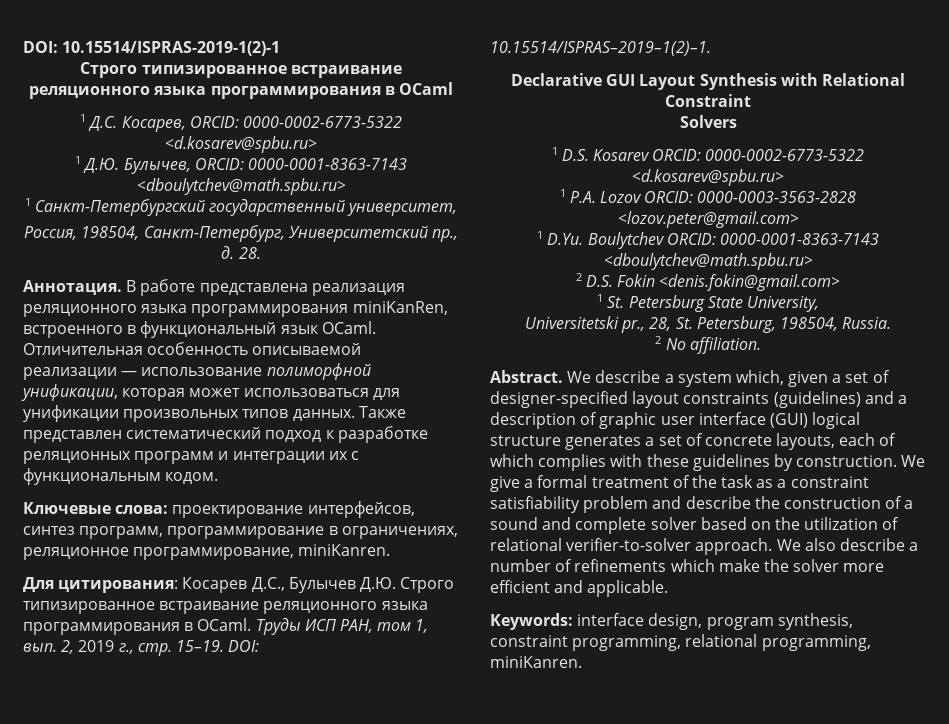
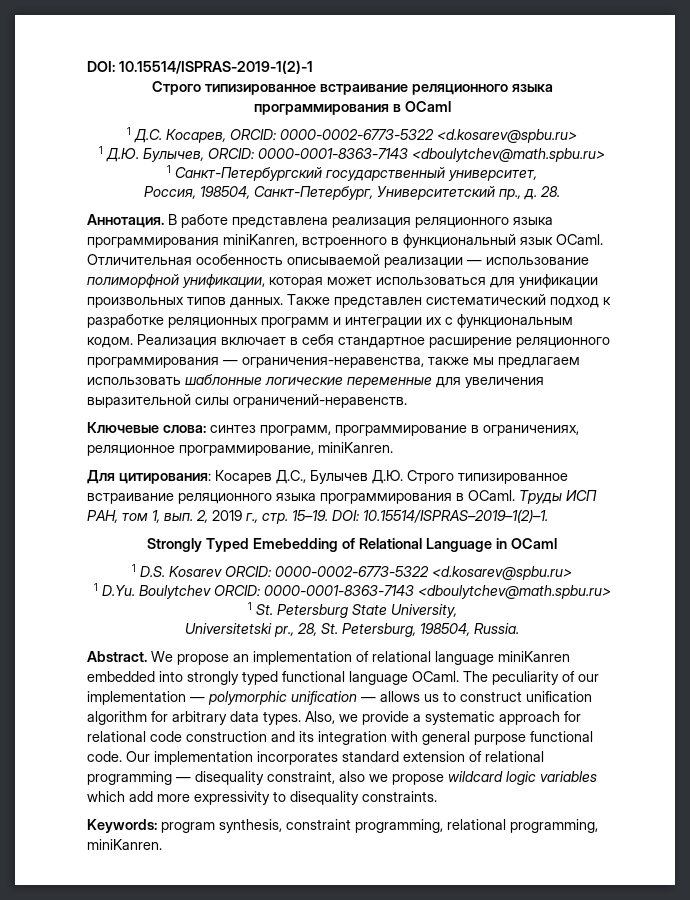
- В работе представлена реализация реляционного языка программирования miniKanRen, встроенного в функциональный язык OCaml.
+ В работе представлена реализация реляционного языка программирования miniKanren, встроенного в функциональный язык OCaml.
+ Реализация включает в себя стандартное расширение реляционного программирования — ограничения-неравенства, также мы предлагаем использовать шаблонные логические переменные для увеличения выразительной силы ограничений-неравенств.
- Ключевые слова: проектирование интерфейсов, синтез программ, программирование в ограничениях, реляционное программирование, miniKanren.
+ Ключевые слова: синтез программ, программирование в ограничениях, реляционное программирование, miniKanren.
- Declarative GUI Layout Synthesis with Relational Constraint
- Solvers
+ Strongly Typed Emebedding of Relational Language in OCaml
- 1 P.A. Lozov ORCID: 0000-0003-3563-2828 <lozov.peter@gmail.com>
- 2 D.S. Fokin <denis.fokin@gmail.com>
- 2 No affiliation.
- We describe a system which, given a set of designer-specified layout constraints (guidelines) and a description of graphic user interface (GUI) logical structure generates a set of concrete layouts, each of which complies with these guidelines by construction. We give a formal treatment of the task as a constraint satisfiability problem and describe the construction of a sound and complete solver based on the utilization of relational verifier-to-solver approach. We also describe a number of refinements which make the solver more efficient and applicable.
+ We propose an implementation of relational language miniKanren embedded into strongly typed functional language OCaml. The peculiarity of our implementation — polymorphic unification — allows us to construct unification algorithm for arbitrary data types. Also, we provide a systematic approach for relational code construction and its integration with general purpose functional code. Our implementation incorporates standard extension of relational programming — disequality constraint, also we propose wildcard logic variables which add more expressivity to disequality constraints.
- Keywords: interface design, program synthesis, constraint programming, relational programming, miniKanren.
+ Keywords: program synthesis, constraint programming, relational programming, miniKanren.

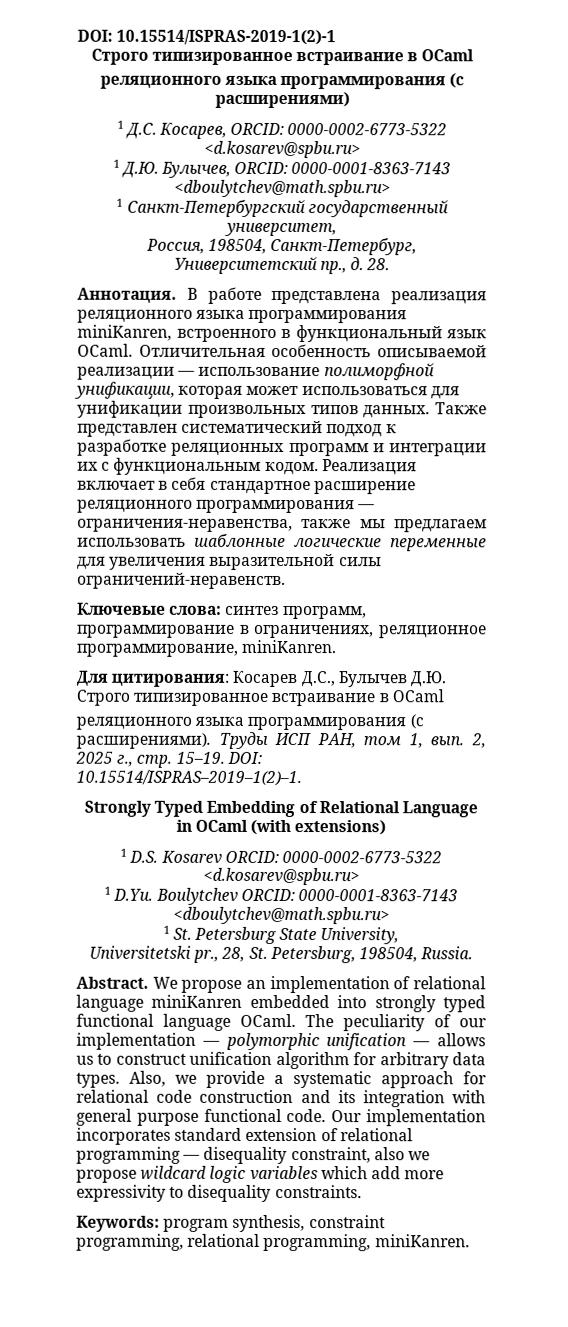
  DOI: 10.15514/ISPRAS-2019-1(2)-1
- Строго типизированное встраивание реляционного языка программирования в OCaml
+ Строго типизированное встраивание в OCaml
+ реляционного языка программирования (с расширениями)
- Для цитирования: Косарев Д.С., Булычев Д.Ю. Строго типизированное встраивание реляционного языка программирования в OCaml.
+ Для цитирования: Косарев Д.С., Булычев Д.Ю. Строго типизированное встраивание в OCaml
+ реляционного языка программирования (с расширениями).
- 2, 2019 г., стр. 15–19.
+ 2, 2025 г., стр. 15–19.
- Strongly Typed Emebedding of Relational Language in OCaml
+ Strongly Typed Embedding of Relational Language in OCaml (with extensions)

